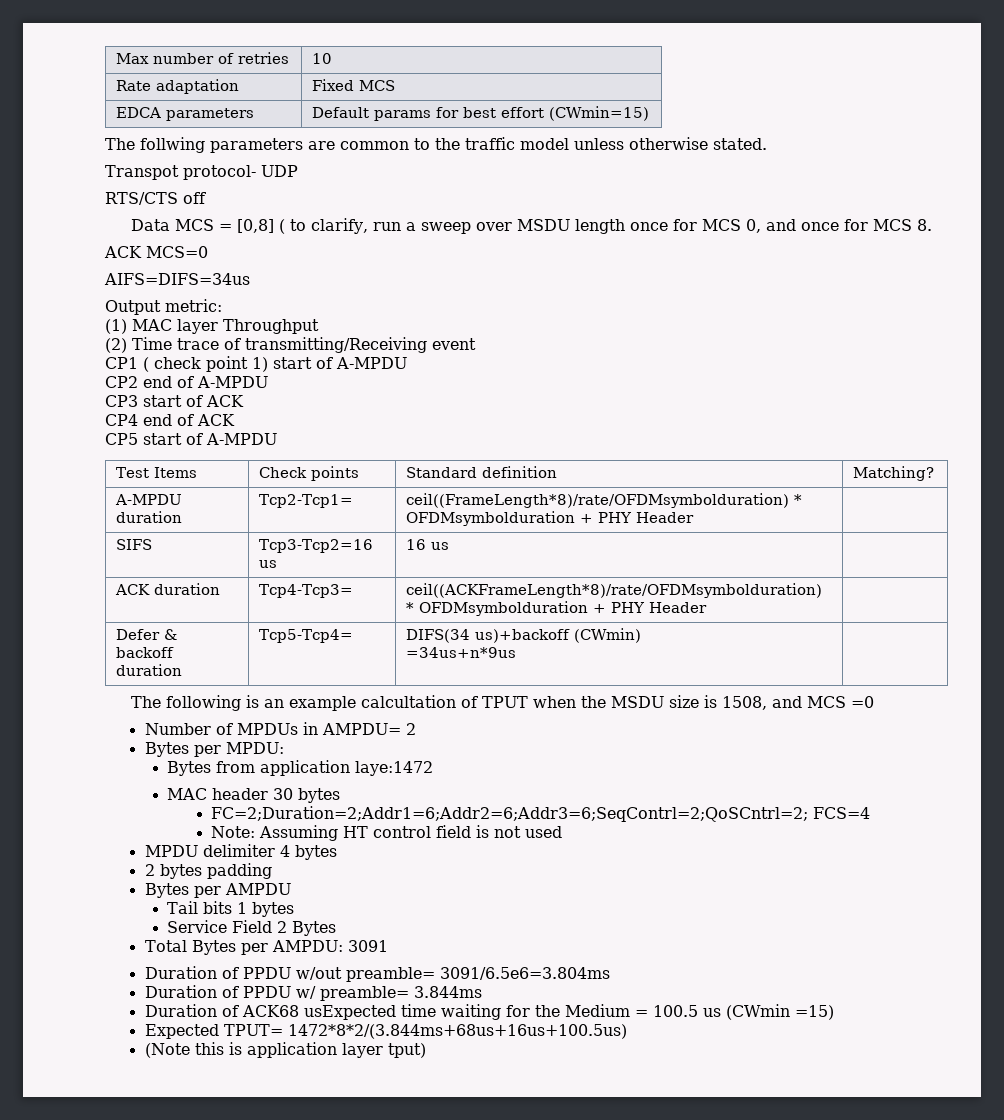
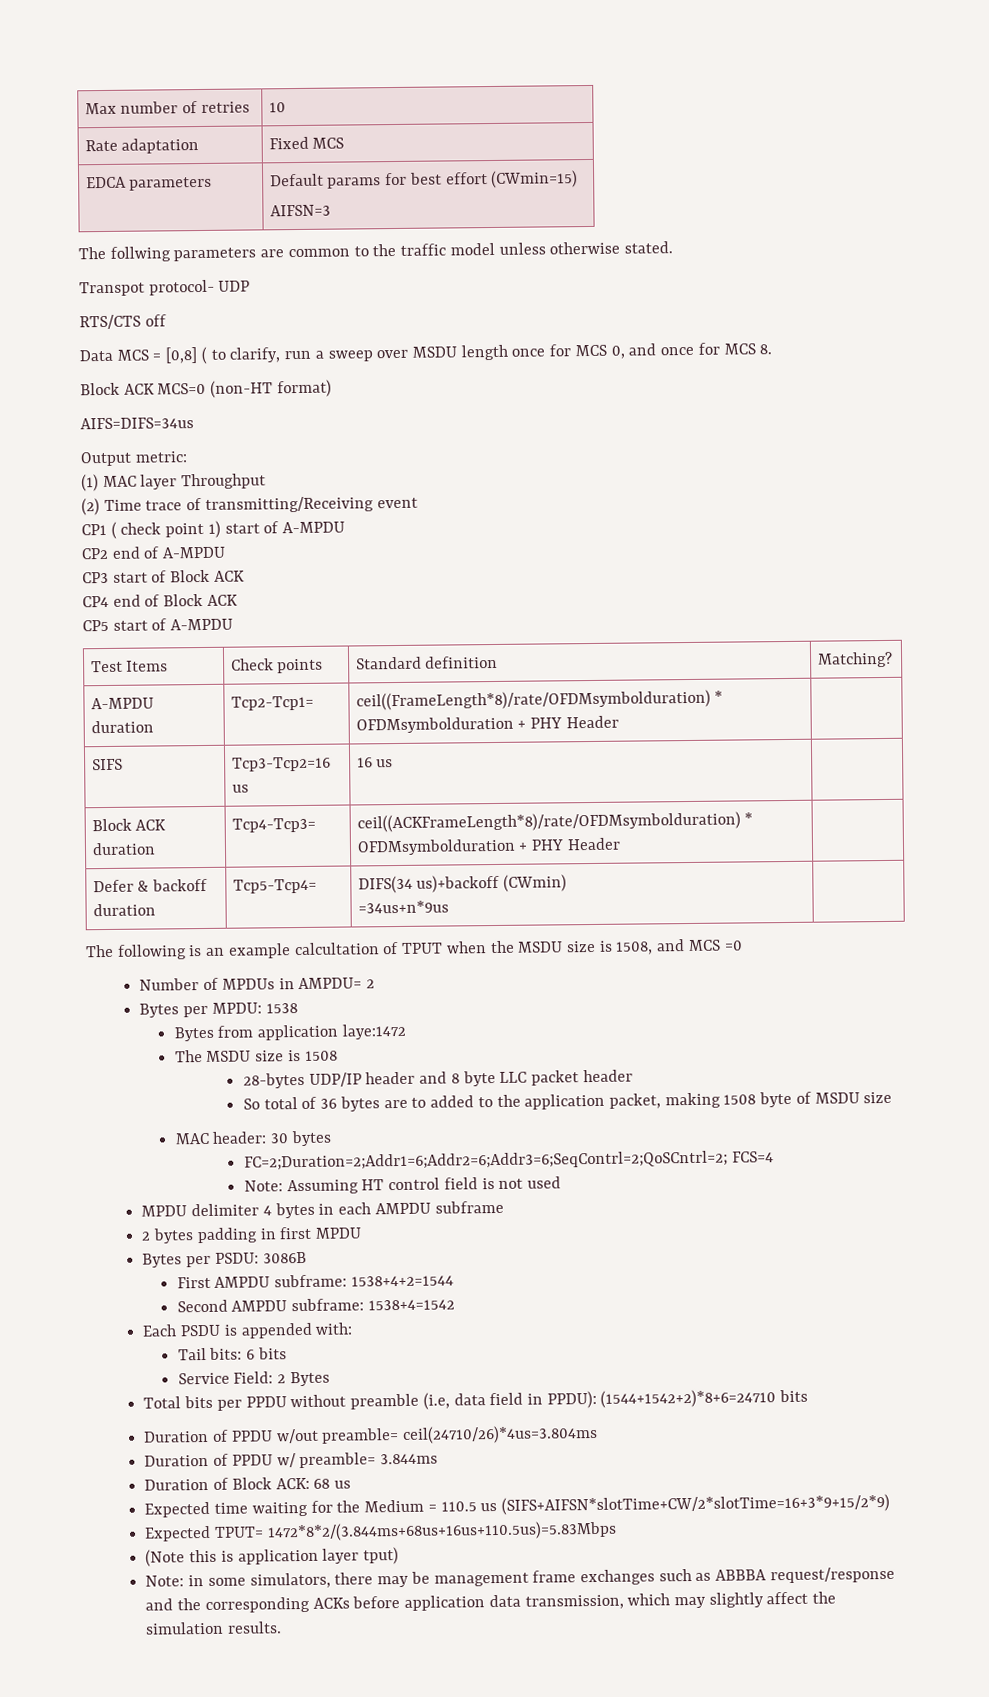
  EDCA parameters | Default params for best effort (CWmin=15)
+ AIFSN=3
- ACK MCS=0
+ Block ACK MCS=0 (non-HT format)
- CP3 start of ACK
+ CP3 start of Block ACK
- CP4 end of ACK
+ CP4 end of Block ACK
- ACK duration | Tcp4-Tcp3= | ceil((ACKFrameLength*8)/rate/OFDMsymbolduration) * OFDMsymbolduration + PHY Header |
+ Block ACK duration | Tcp4-Tcp3= | ceil((ACKFrameLength*8)/rate/OFDMsymbolduration) * OFDMsymbolduration + PHY Header |
- Bytes per MPDU:
+ Bytes per MPDU: 1538
- MAC header 30 bytes
+ The MSDU size is 1508
+ 28-bytes UDP/IP header and 8 byte LLC packet header
+ So total of 36 bytes are to added to the application packet, making 1508 byte of MSDU size
+ MAC header: 30 bytes
- MPDU delimiter 4 bytes
+ MPDU delimiter 4 bytes in each AMPDU subframe
- 2 bytes padding
- Bytes per AMPDU
+ 2 bytes padding in first MPDU
+ Bytes per PSDU: 3086B
+ First AMPDU subframe: 1538+4+2=1544
+ Second AMPDU subframe: 1538+4=1542
+ Each PSDU is appended with:
- Tail bits 1 bytes
+ Tail bits: 6 bits
- Service Field 2 Bytes
+ Service Field: 2 Bytes
- Total Bytes per AMPDU: 3091
+ Total bits per PPDU without preamble (i.e, data field in PPDU): (1544+1542+2)*8+6=24710 bits
- Duration of PPDU w/out preamble= 3091/6.5e6=3.804ms
+ Duration of PPDU w/out preamble= ceil(24710/26)*4us=3.804ms
- Duration of ACK68 usExpected time waiting for the Medium = 100.5 us (CWmin =15)
+ Duration of Block ACK: 68 us
+ Expected time waiting for the Medium = 110.5 us (SIFS+AIFSN*slotTime+CW/2*slotTime=16+3*9+15/2*9)
- Expected TPUT= 1472*8*2/(3.844ms+68us+16us+100.5us)
+ Expected TPUT= 1472*8*2/(3.844ms+68us+16us+110.5us)=5.83Mbps
+ Note: in some simulators, there may be management frame exchanges such as ABBBA request/response and the corresponding ACKs before application data transmission, which may slightly affect the simulation results.

